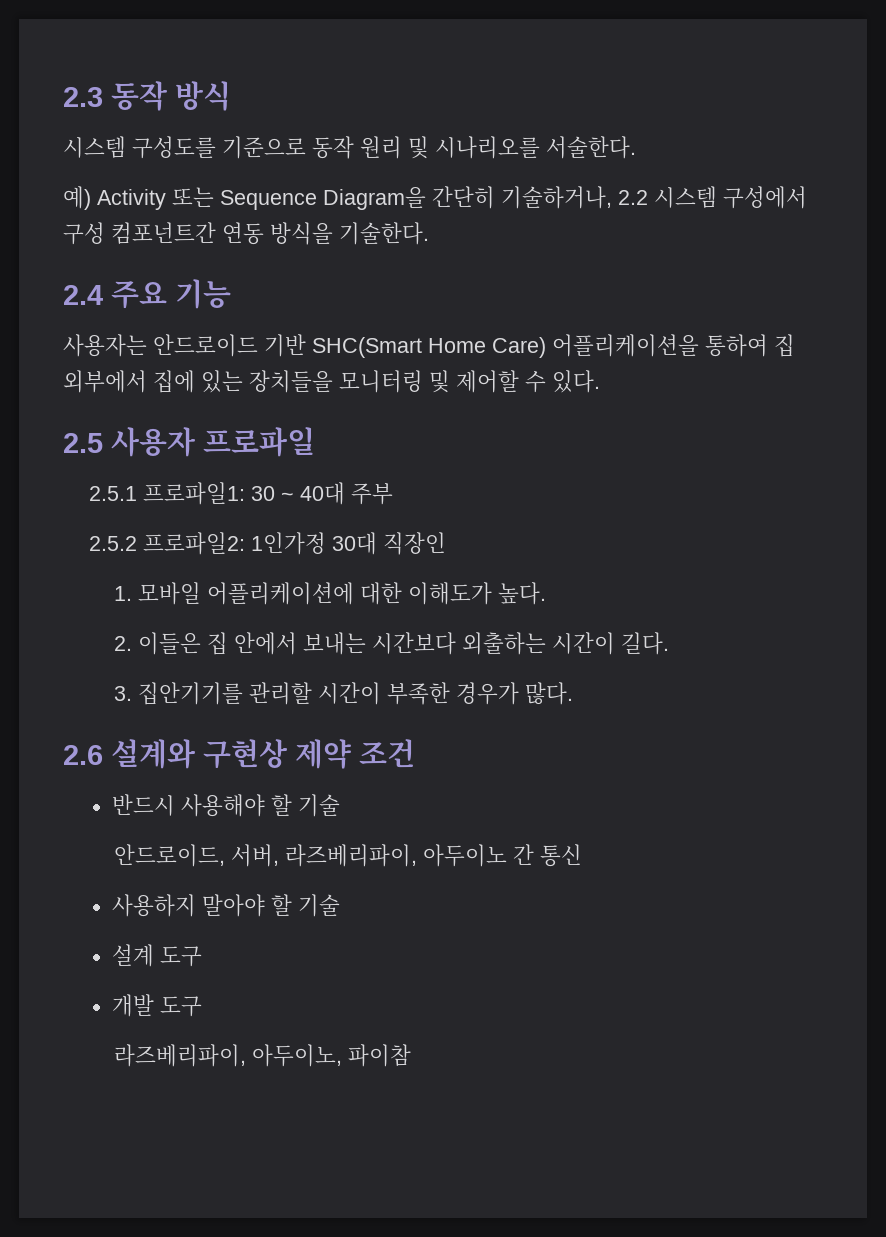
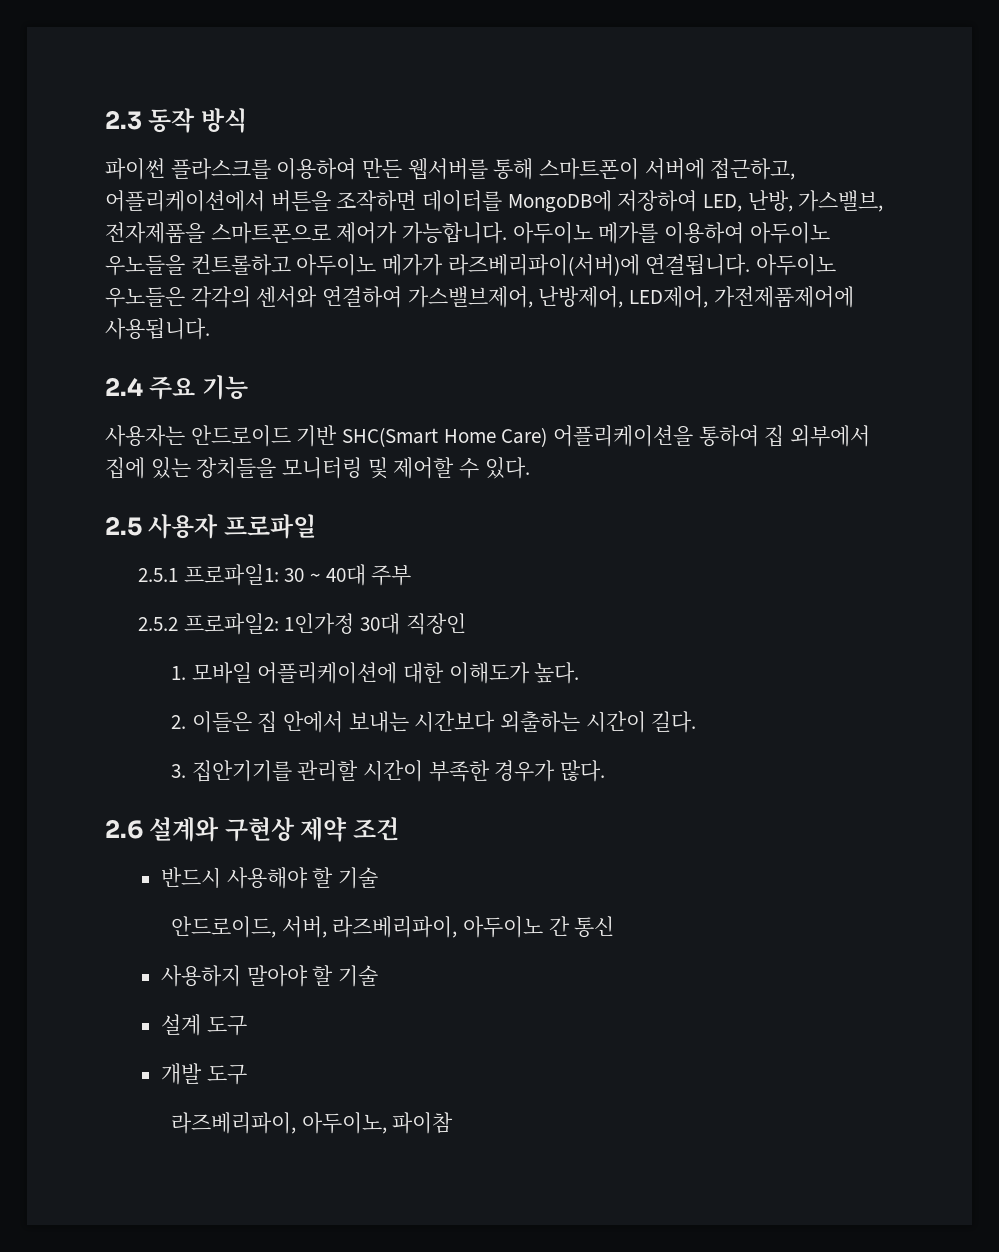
- 시스템 구성도를 기준으로 동작 원리 및 시나리오를 서술한다.
- 예) Activity 또는 Sequence Diagram을 간단히 기술하거나, 2.2 시스템 구성에서 구성 컴포넌트간 연동 방식을 기술한다.
+ 파이썬 플라스크를 이용하여 만든 웹서버를 통해 스마트폰이 서버에 접근하고, 어플리케이션에서 버튼을 조작하면 데이터를 MongoDB에 저장하여 LED, 난방, 가스밸브, 전자제품을 스마트폰으로 제어가 가능합니다. 아두이노 메가를 이용하여 아두이노 우노들을 컨트롤하고 아두이노 메가가 라즈베리파이(서버)에 연결됩니다. 아두이노 우노들은 각각의 센서와 연결하여 가스밸브제어, 난방제어, LED제어, 가전제품제어에 사용됩니다.

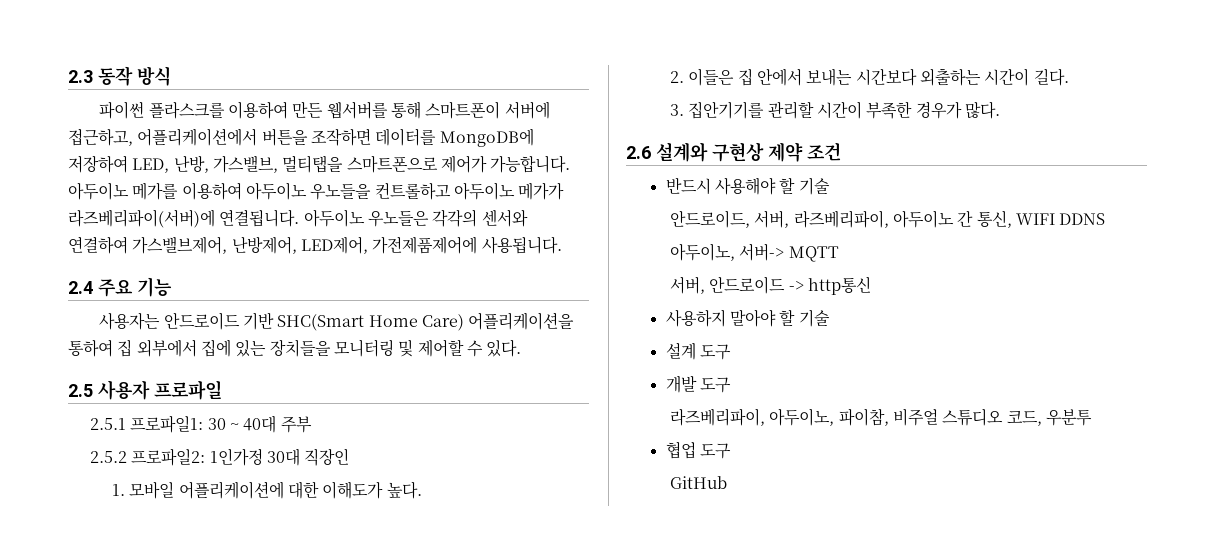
- 파이썬 플라스크를 이용하여 만든 웹서버를 통해 스마트폰이 서버에 접근하고, 어플리케이션에서 버튼을 조작하면 데이터를 MongoDB에 저장하여 LED, 난방, 가스밸브, 전자제품을 스마트폰으로 제어가 가능합니다.
+ 파이썬 플라스크를 이용하여 만든 웹서버를 통해 스마트폰이 서버에 접근하고, 어플리케이션에서 버튼을 조작하면 데이터를 MongoDB에 저장하여 LED, 난방, 가스밸브, 멀티탭을 스마트폰으로 제어가 가능합니다.
- 안드로이드, 서버, 라즈베리파이, 아두이노 간 통신
+ 안드로이드, 서버, 라즈베리파이, 아두이노 간 통신, WIFI DDNS
+ 아두이노, 서버-> MQTT
+ 서버, 안드로이드 -> http통신
- 라즈베리파이, 아두이노, 파이참
+ 라즈베리파이, 아두이노, 파이참, 비주얼 스튜디오 코드, 우분투
+ 협업 도구
+ GitHub

